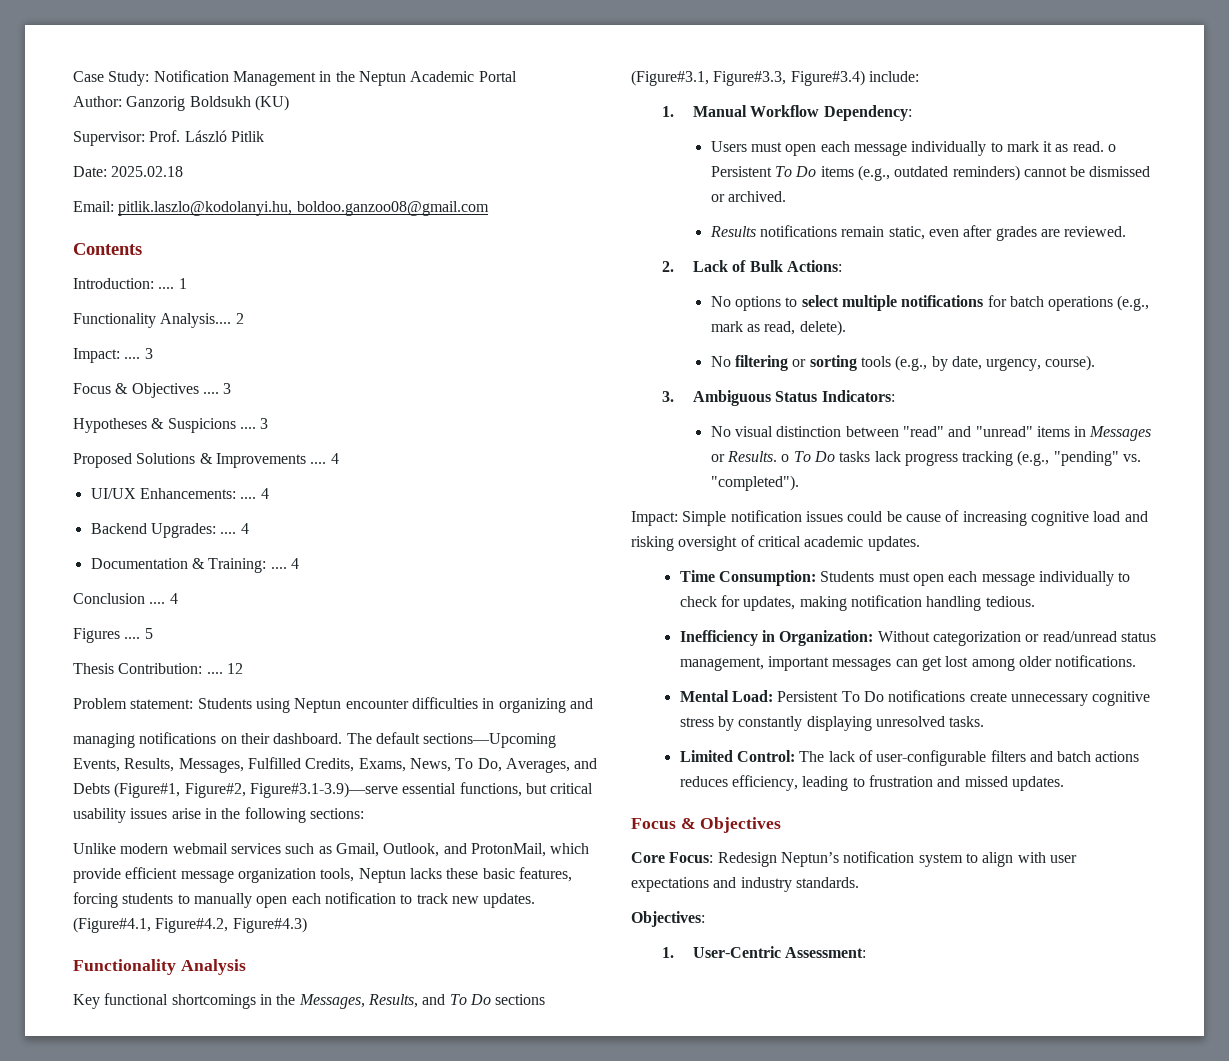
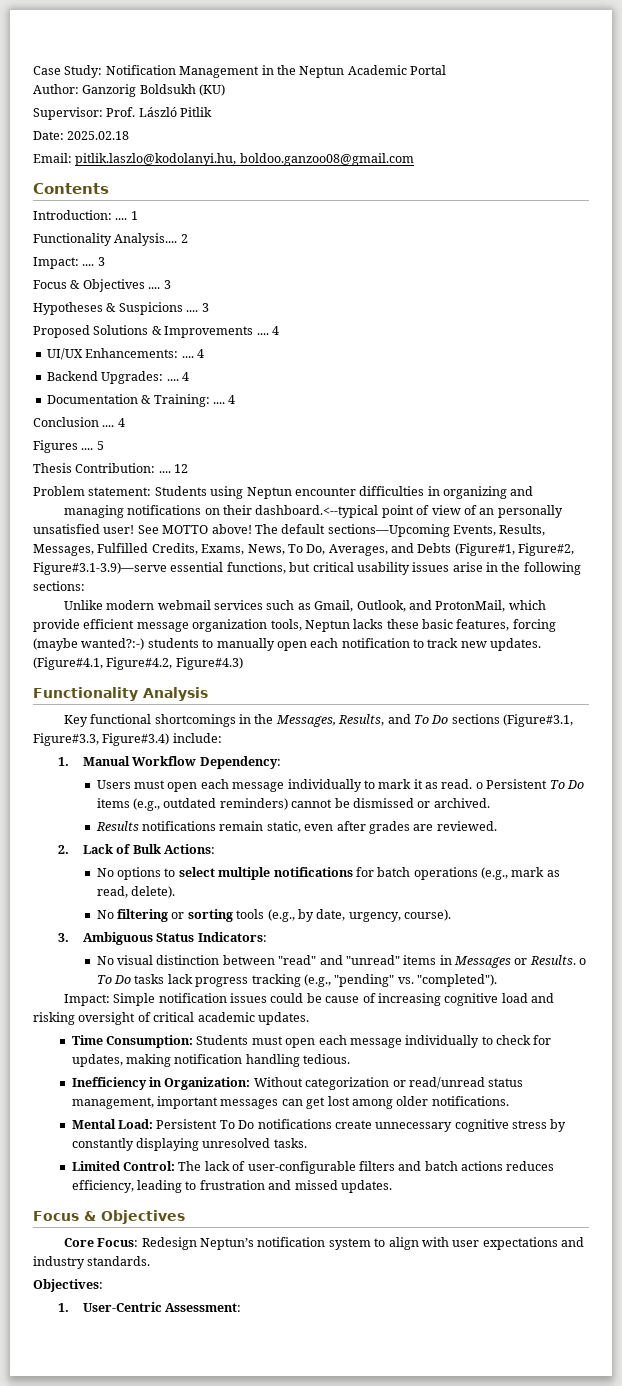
- managing notifications on their dashboard.
+ managing notifications on their dashboard.<--typical point of view of an personally unsatisfied user! See MOTTO above!
- Unlike modern webmail services such as Gmail, Outlook, and ProtonMail, which provide efficient message organization tools, Neptun lacks these basic features, forcing students to manually open each notification to track new updates.
+ Unlike modern webmail services such as Gmail, Outlook, and ProtonMail, which provide efficient message organization tools, Neptun lacks these basic features, forcing (maybe wanted?:-) students to manually open each notification to track new updates.

